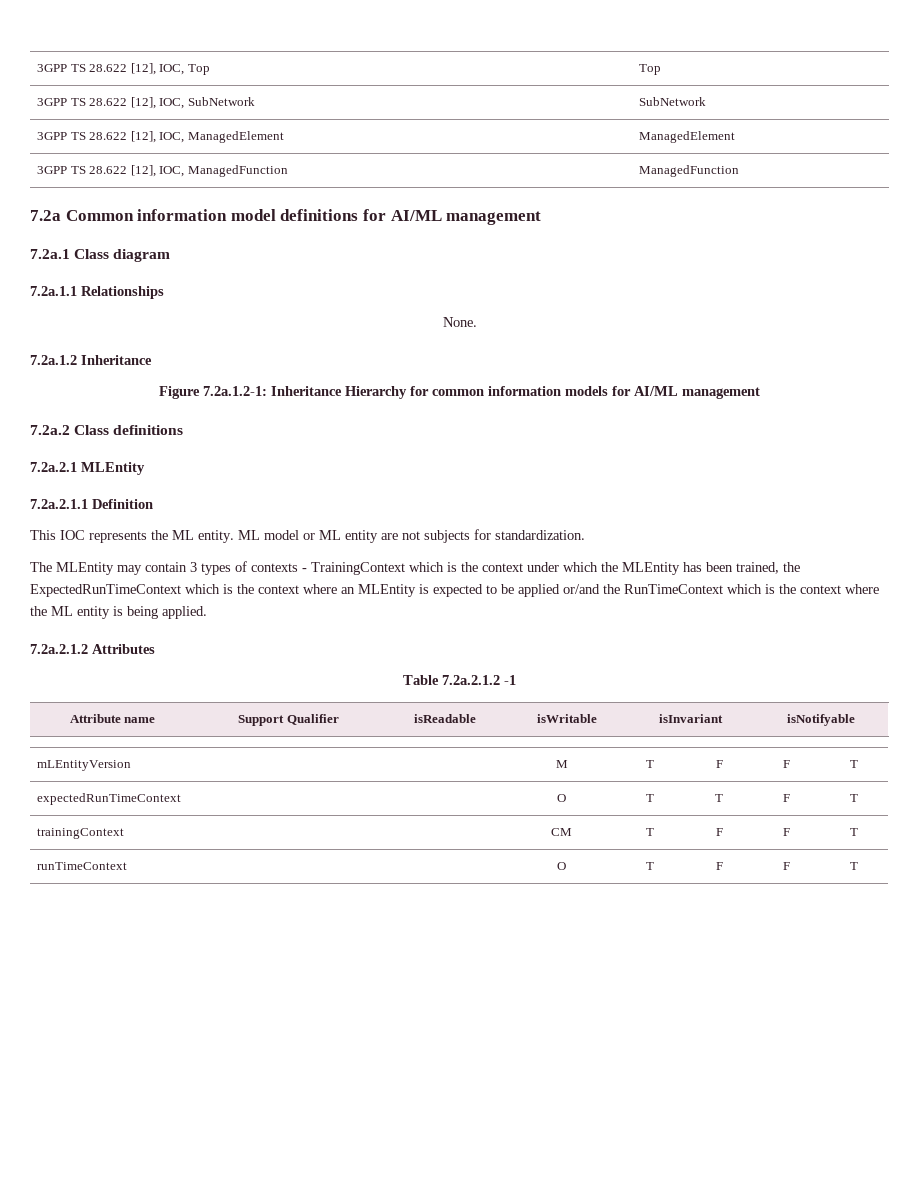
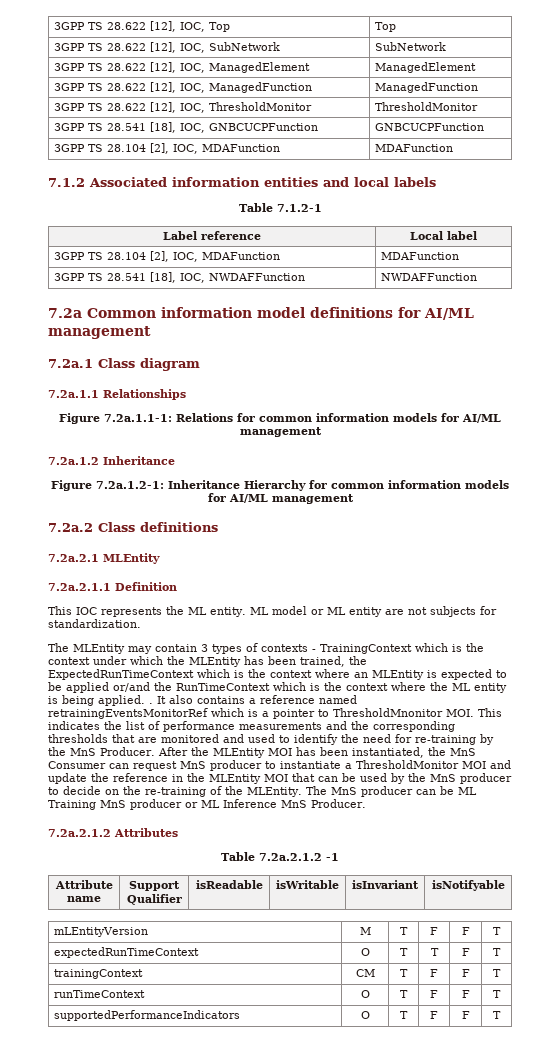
+ 3GPP TS 28.622 [12], IOC, ThresholdMonitor | ThresholdMonitor
+ 3GPP TS 28.541 [18], IOC, GNBCUCPFunction | GNBCUCPFunction
+ 3GPP TS 28.104 [2], IOC, MDAFunction | MDAFunction
+ 7.1.2 Associated information entities and local labels
+ Table 7.1.2-1
+ Label reference | Local label
+ 3GPP TS 28.104 [2], IOC, MDAFunction | MDAFunction
+ 3GPP TS 28.541 [18], IOC, NWDAFFunction | NWDAFFunction
- None.
+ Figure 7.2a.1.1-1: Relations for common information models for AI/ML management
- The MLEntity may contain 3 types of contexts - TrainingContext which is the context under which the MLEntity has been trained, the ExpectedRunTimeContext which is the context where an MLEntity is expected to be applied or/and the RunTimeContext which is the context where the ML entity is being applied.
+ The MLEntity may contain 3 types of contexts - TrainingContext which is the context under which the MLEntity has been trained, the ExpectedRunTimeContext which is the context where an MLEntity is expected to be applied or/and the RunTimeContext which is the context where the ML entity is being applied. . It also contains a reference named retrainingEventsMonitorRef which is a pointer to ThresholdMnonitor MOI. This indicates the list of performance measurements and the corresponding thresholds that are monitored and used to identify the need for re-training by the MnS Producer. After the MLEntity MOI has been instantiated, the MnS Consumer can request MnS producer to instantiate a ThresholdMonitor MOI and update the reference in the MLEntity MOI that can be used by the MnS producer to decide on the re-training of the MLEntity. The MnS producer can be ML Training MnS producer or ML Inference MnS Producer.
+ supportedPerformanceIndicators | O | T | F | F | T

